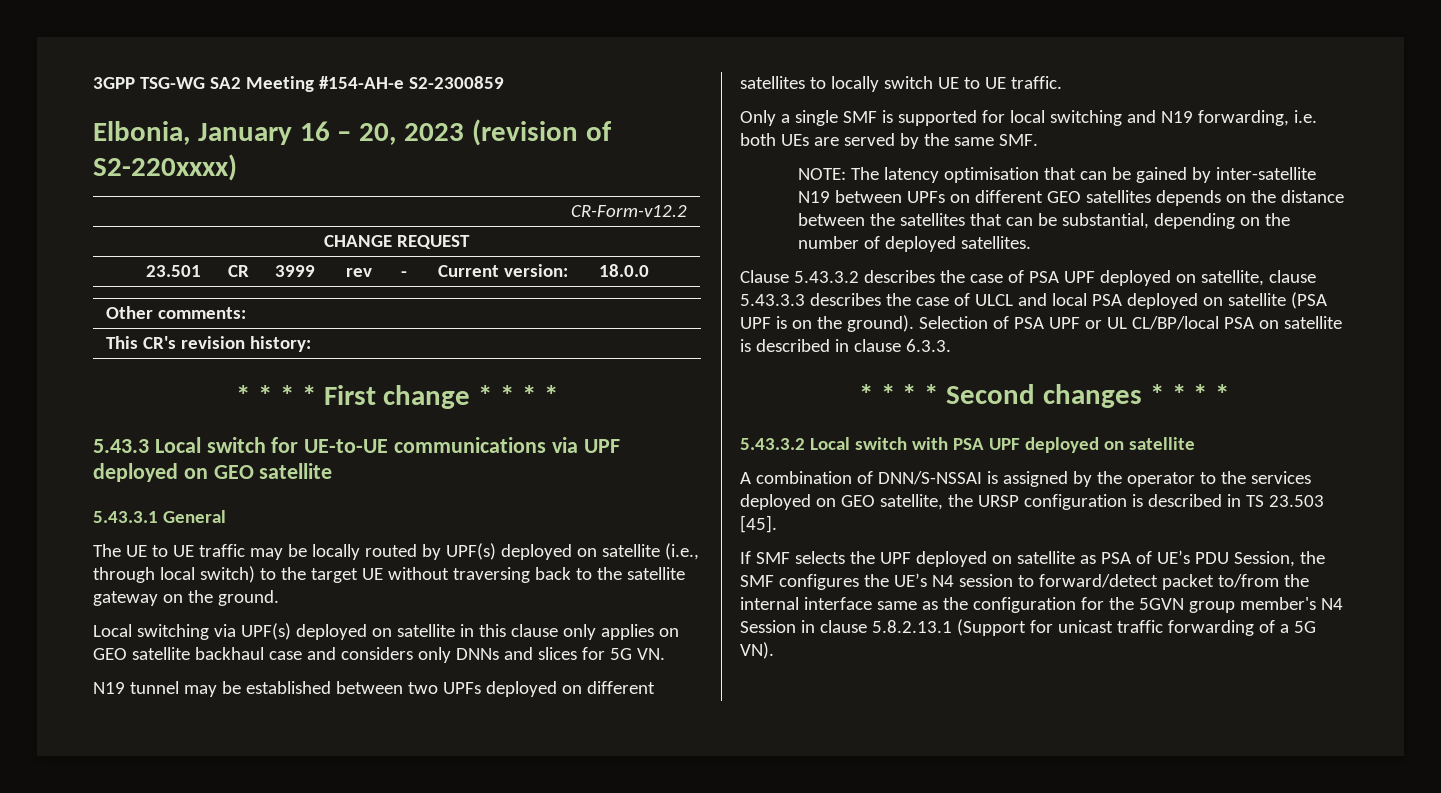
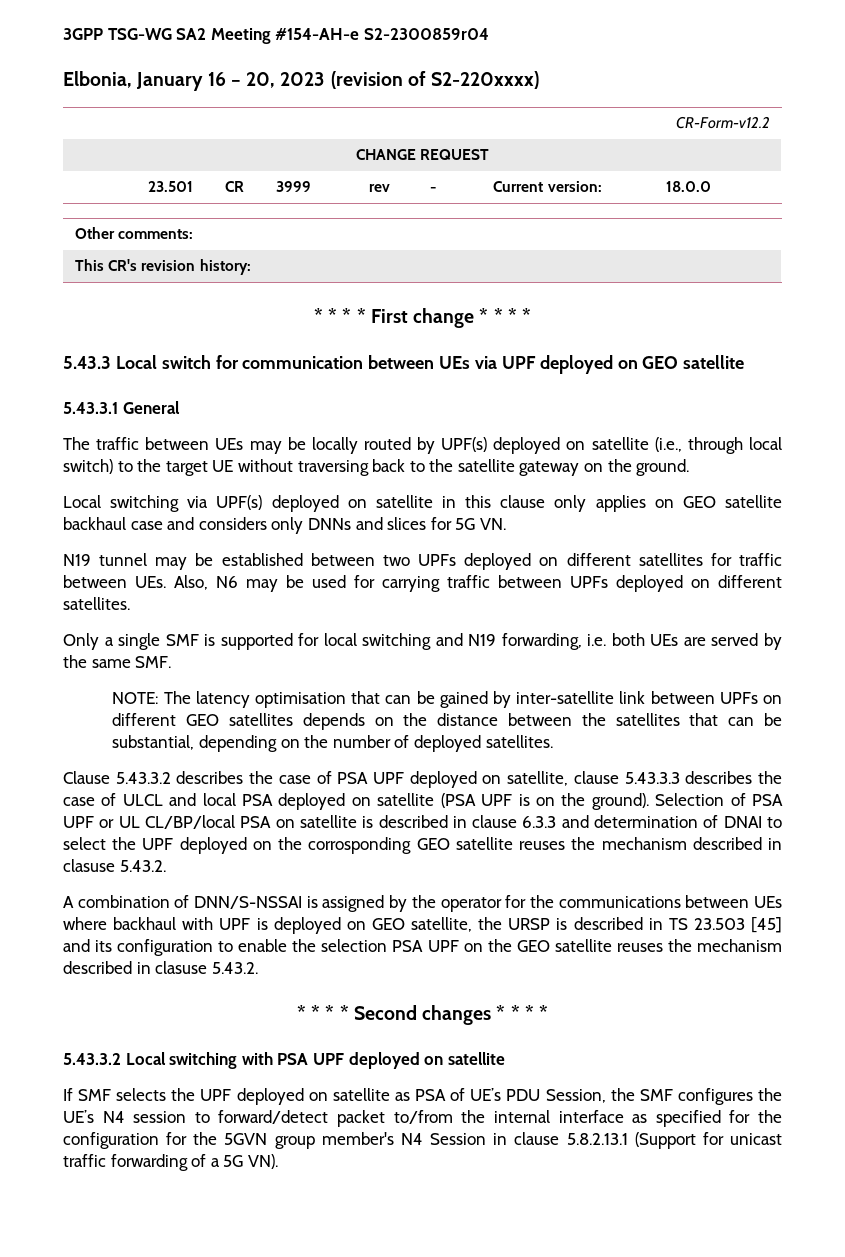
- 3GPP TSG-WG SA2 Meeting #154-AH-e S2-2300859
+ 3GPP TSG-WG SA2 Meeting #154-AH-e S2-2300859r04
- 5.43.3 Local switch for UE-to-UE communications via UPF deployed on GEO satellite
+ 5.43.3 Local switch for communication between UEs via UPF deployed on GEO satellite
- The UE to UE traffic may be locally routed by UPF(s) deployed on satellite (i.e., through local switch) to the target UE without traversing back to the satellite gateway on the ground.
+ The traffic between UEs may be locally routed by UPF(s) deployed on satellite (i.e., through local switch) to the target UE without traversing back to the satellite gateway on the ground.
- N19 tunnel may be established between two UPFs deployed on different satellites to locally switch UE to UE traffic.
+ N19 tunnel may be established between two UPFs deployed on different satellites for traffic between UEs. Also, N6 may be used for carrying traffic between UPFs deployed on different satellites.
- NOTE: The latency optimisation that can be gained by inter-satellite N19 between UPFs on different GEO satellites depends on the distance between the satellites that can be substantial, depending on the number of deployed satellites.
+ NOTE: The latency optimisation that can be gained by inter-satellite link between UPFs on different GEO satellites depends on the distance between the satellites that can be substantial, depending on the number of deployed satellites.
- Selection of PSA UPF or UL CL/BP/local PSA on satellite is described in clause 6.3.3.
+ Selection of PSA UPF or UL CL/BP/local PSA on satellite is described in clause 6.3.3 and determination of DNAI to select the UPF deployed on the corrosponding GEO satellite reuses the mechanism described in clasuse 5.43.2.
+ A combination of DNN/S-NSSAI is assigned by the operator for the communications between UEs where backhaul with UPF is deployed on GEO satellite, the URSP is described in TS 23.503 [45] and its configuration to enable the selection PSA UPF on the GEO satellite reuses the mechanism described in clasuse 5.43.2.
- 5.43.3.2 Local switch with PSA UPF deployed on satellite
+ 5.43.3.2 Local switching with PSA UPF deployed on satellite
- A combination of DNN/S-NSSAI is assigned by the operator to the services deployed on GEO satellite, the URSP configuration is described in TS 23.503 [45].
- If SMF selects the UPF deployed on satellite as PSA of UE’s PDU Session, the SMF configures the UE’s N4 session to forward/detect packet to/from the internal interface same as the configuration for the 5GVN group member's N4 Session in clause 5.8.2.13.1 (Support for unicast traffic forwarding of a 5G VN).
+ If SMF selects the UPF deployed on satellite as PSA of UE’s PDU Session, the SMF configures the UE’s N4 session to forward/detect packet to/from the internal interface as specified for the configuration for the 5GVN group member's N4 Session in clause 5.8.2.13.1 (Support for unicast traffic forwarding of a 5G VN).

